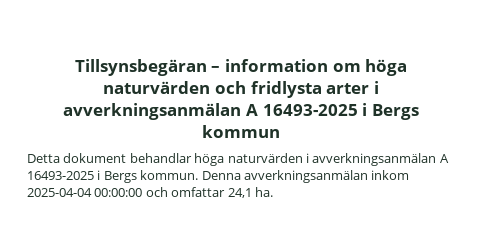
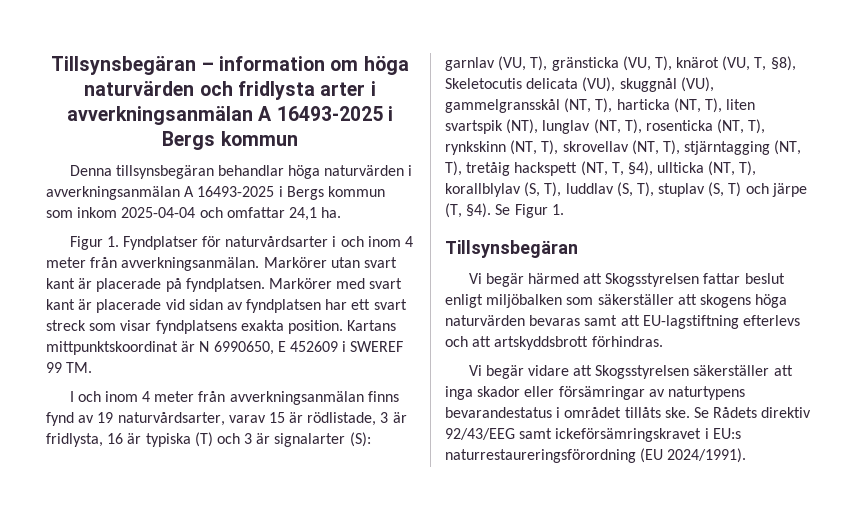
- Detta dokument behandlar höga naturvärden i avverkningsanmälan A 16493-2025 i Bergs kommun. Denna avverkningsanmälan inkom 2025-04-04 00:00:00 och omfattar 24,1 ha.
+ Denna tillsynsbegäran behandlar höga naturvärden i avverkningsanmälan A 16493-2025 i Bergs kommun som inkom 2025-04-04 och omfattar 24,1 ha.
+ Figur 1. Fyndplatser för naturvårdsarter i och inom 4 meter från avverkningsanmälan. Markörer utan svart kant är placerade på fyndplatsen. Markörer med svart kant är placerade vid sidan av fyndplatsen har ett svart streck som visar fyndplatsens exakta position. Kartans mittpunktskoordinat är N 6990650, E 452609 i SWEREF 99 TM.
+ I och inom 4 meter från avverkningsanmälan finns fynd av 19 naturvårdsarter, varav 15 är rödlistade, 3 är fridlysta, 16 är typiska (T) och 3 är signalarter (S): garnlav (VU, T), gränsticka (VU, T), knärot (VU, T, §8), Skeletocutis delicata (VU), skuggnål (VU), gammelgransskål (NT, T), harticka (NT, T), liten svartspik (NT), lunglav (NT, T), rosenticka (NT, T), rynkskinn (NT, T), skrovellav (NT, T), stjärntagging (NT, T), tretåig hackspett (NT, T, §4), ullticka (NT, T), korallblylav (S, T), luddlav (S, T), stuplav (S, T) och järpe (T, §4). Se Figur 1.
+ Tillsynsbegäran
+ Vi begär härmed att Skogsstyrelsen fattar beslut enligt miljöbalken som säkerställer att skogens höga naturvärden bevaras samt att EU-lagstiftning efterlevs och att artskyddsbrott förhindras.
+ Vi begär vidare att Skogsstyrelsen säkerställer att inga skador eller försämringar av naturtypens bevarandestatus i området tillåts ske. Se Rådets direktiv 92/43/EEG samt ickeförsämringskravet i EU:s naturrestaureringsförordning (EU 2024/1991).

